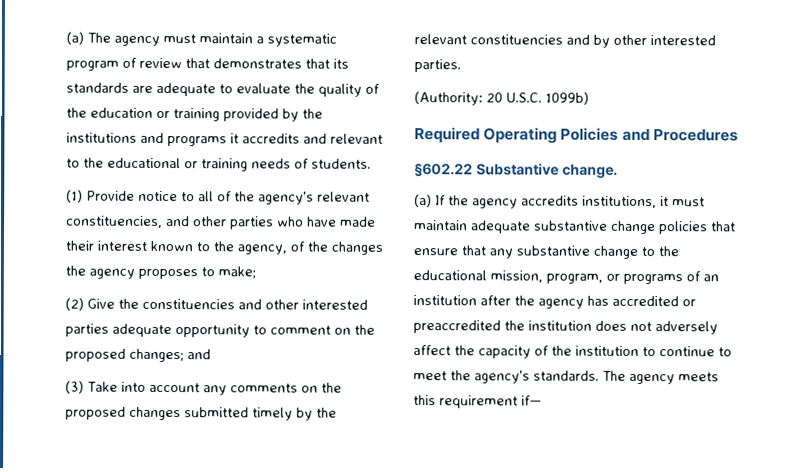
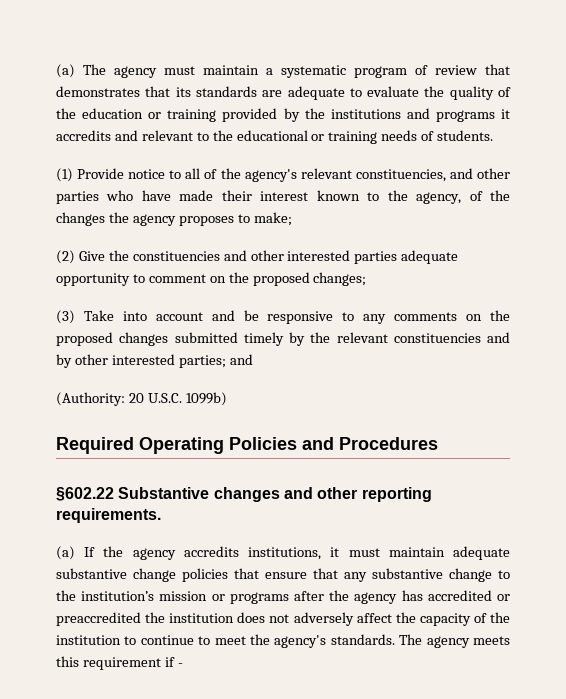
- (2) Give the constituencies and other interested parties adequate opportunity to comment on the proposed changes; and
+ (2) Give the constituencies and other interested parties adequate opportunity to comment on the proposed changes;
- (3) Take into account any comments on the proposed changes submitted timely by the relevant constituencies and by other interested parties.
+ (3) Take into account and be responsive to any comments on the proposed changes submitted timely by the relevant constituencies and by other interested parties; and
- §602.22 Substantive change.
+ §602.22 Substantive changes and other reporting requirements.
- (a) If the agency accredits institutions, it must maintain adequate substantive change policies that ensure that any substantive change to the educational mission, program, or programs of an institution after the agency has accredited or preaccredited the institution does not adversely affect the capacity of the institution to continue to meet the agency's standards.
+ (a) If the agency accredits institutions, it must maintain adequate substantive change policies that ensure that any substantive change to the institution’s mission or programs after the agency has accredited or preaccredited the institution does not adversely affect the capacity of the institution to continue to meet the agency's standards.
- The agency meets this requirement if—
+ The agency meets this requirement if -

